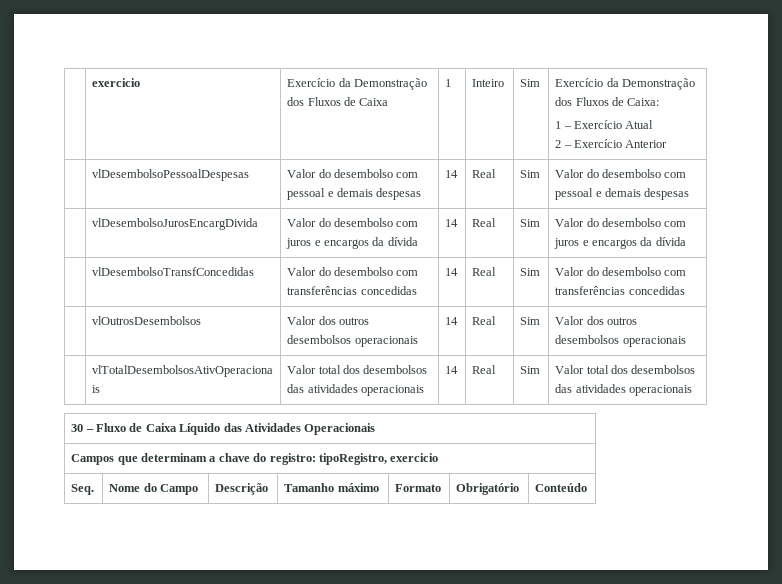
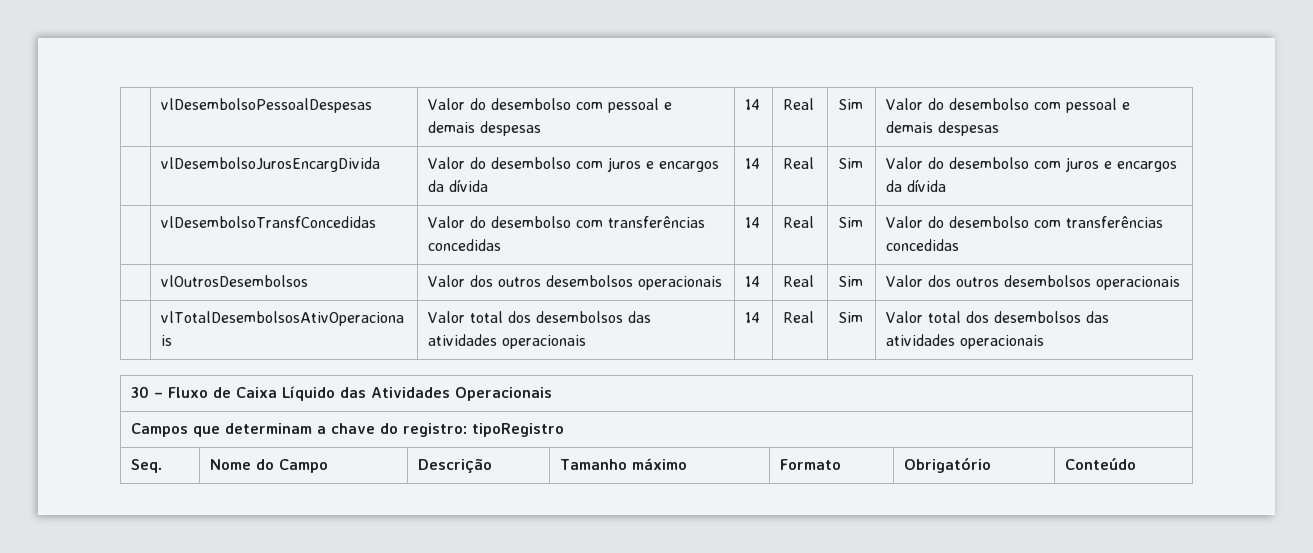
- | exercicio | Exercício da Demonstração dos Fluxos de Caixa | 1 | Inteiro | Sim | Exercício da Demonstração dos Fluxos de Caixa:
- 1 – Exercício Atual
- 2 – Exercício Anterior
- Campos que determinam a chave do registro: tipoRegistro, exercicio
+ Campos que determinam a chave do registro: tipoRegistro

